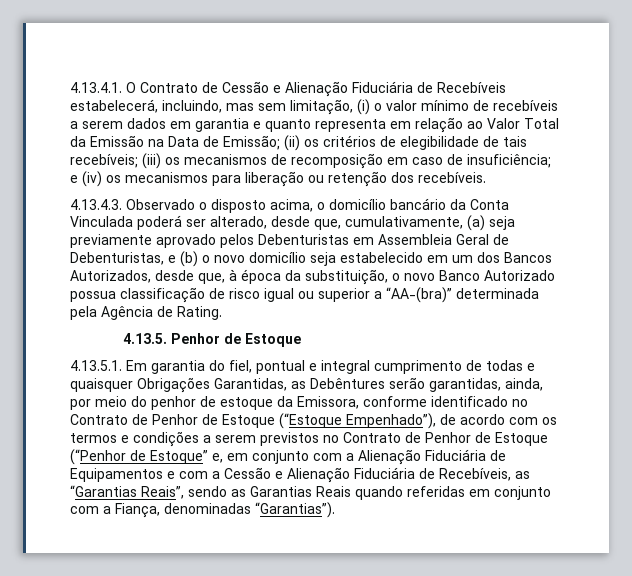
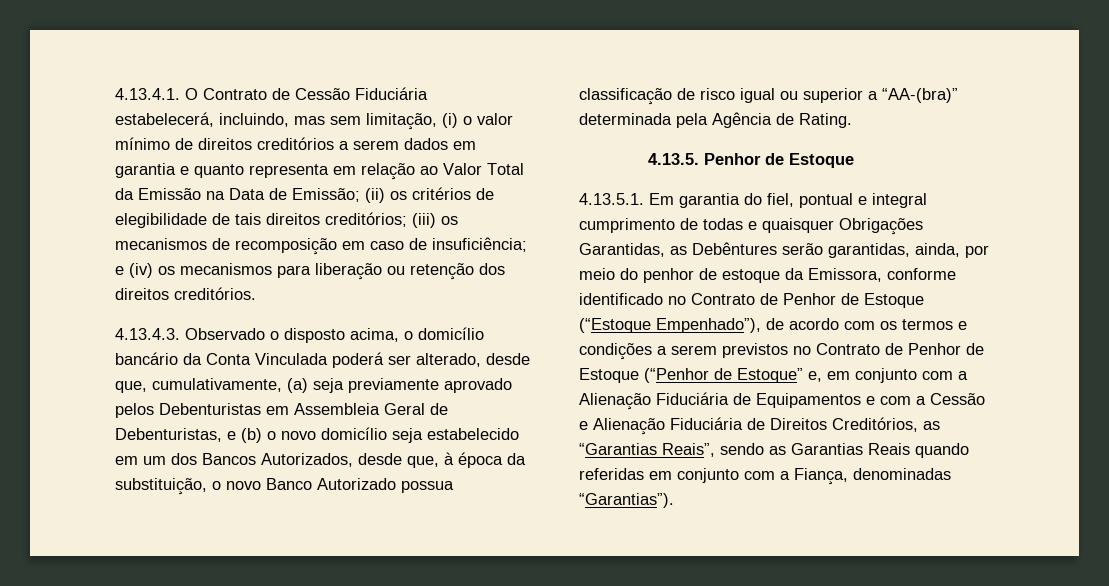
- 4.13.4.1. O Contrato de Cessão e Alienação Fiduciária de Recebíveis estabelecerá, incluindo, mas sem limitação, (i) o valor mínimo de recebíveis a serem dados em garantia e quanto representa em relação ao Valor Total da Emissão na Data de Emissão; (ii) os critérios de elegibilidade de tais recebíveis; (iii) os mecanismos de recomposição em caso de insuficiência; e (iv) os mecanismos para liberação ou retenção dos recebíveis.
+ 4.13.4.1. O Contrato de Cessão Fiduciária estabelecerá, incluindo, mas sem limitação, (i) o valor mínimo de direitos creditórios a serem dados em garantia e quanto representa em relação ao Valor Total da Emissão na Data de Emissão; (ii) os critérios de elegibilidade de tais direitos creditórios; (iii) os mecanismos de recomposição em caso de insuficiência; e (iv) os mecanismos para liberação ou retenção dos direitos creditórios.
- 4.13.5.1. Em garantia do fiel, pontual e integral cumprimento de todas e quaisquer Obrigações Garantidas, as Debêntures serão garantidas, ainda, por meio do penhor de estoque da Emissora, conforme identificado no Contrato de Penhor de Estoque (“Estoque Empenhado”), de acordo com os termos e condições a serem previstos no Contrato de Penhor de Estoque (“Penhor de Estoque” e, em conjunto com a Alienação Fiduciária de Equipamentos e com a Cessão e Alienação Fiduciária de Recebíveis, as “Garantias Reais”, sendo as Garantias Reais quando referidas em conjunto com a Fiança, denominadas “Garantias”).
+ 4.13.5.1. Em garantia do fiel, pontual e integral cumprimento de todas e quaisquer Obrigações Garantidas, as Debêntures serão garantidas, ainda, por meio do penhor de estoque da Emissora, conforme identificado no Contrato de Penhor de Estoque (“Estoque Empenhado”), de acordo com os termos e condições a serem previstos no Contrato de Penhor de Estoque (“Penhor de Estoque” e, em conjunto com a Alienação Fiduciária de Equipamentos e com a Cessão e Alienação Fiduciária de Direitos Creditórios, as “Garantias Reais”, sendo as Garantias Reais quando referidas em conjunto com a Fiança, denominadas “Garantias”).

